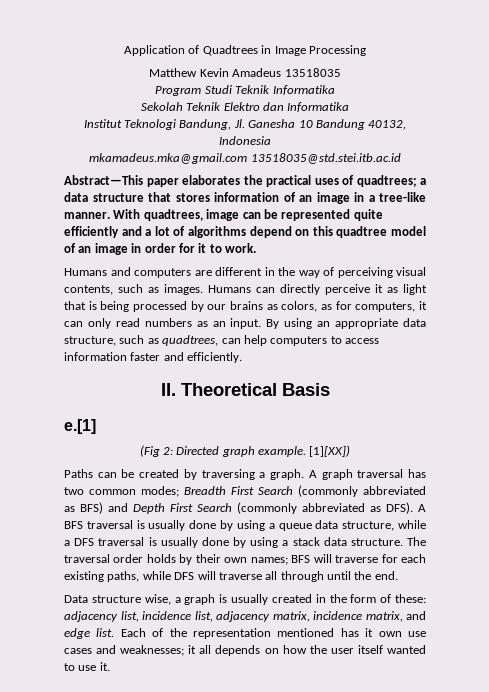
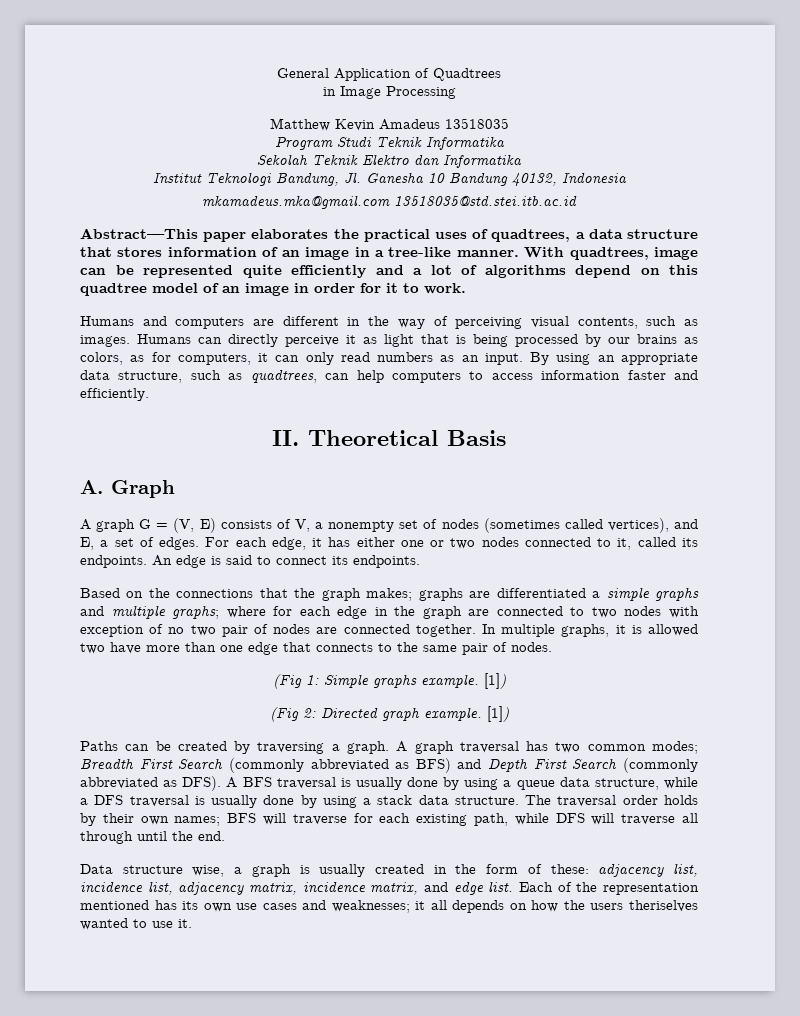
- Application of Quadtrees in Image Processing
+ General Application of Quadtrees
+ in Image Processing
- Abstract—This paper elaborates the practical uses of quadtrees; a data structure that stores information of an image in a tree-like manner.
+ Abstract—This paper elaborates the practical uses of quadtrees, a data structure that stores information of an image in a tree-like manner.
- e.[1]
+ A. Graph
+ A graph G = (V, E) consists of V, a nonempty set of nodes (sometimes called vertices), and E, a set of edges. For each edge, it has either one or two nodes connected to it, called its endpoints. An edge is said to connect its endpoints.
+ Based on the connections that the graph makes; graphs are differentiated a simple graphs and multiple graphs; where for each edge in the graph are connected to two nodes with exception of no two pair of nodes are connected together. In multiple graphs, it is allowed two have more than one edge that connects to the same pair of nodes.
+ (Fig 1: Simple graphs example. [1])
- (Fig 2: Directed graph example. [1][XX])
+ (Fig 2: Directed graph example. [1])
- The traversal order holds by their own names; BFS will traverse for each existing paths, while DFS will traverse all through until the end.
+ The traversal order holds by their own names; BFS will traverse for each existing path, while DFS will traverse all through until the end.
- Each of the representation mentioned has it own use cases and weaknesses; it all depends on how the user itself wanted to use it.
+ Each of the representation mentioned has its own use cases and weaknesses; it all depends on how the users theriselves wanted to use it.

